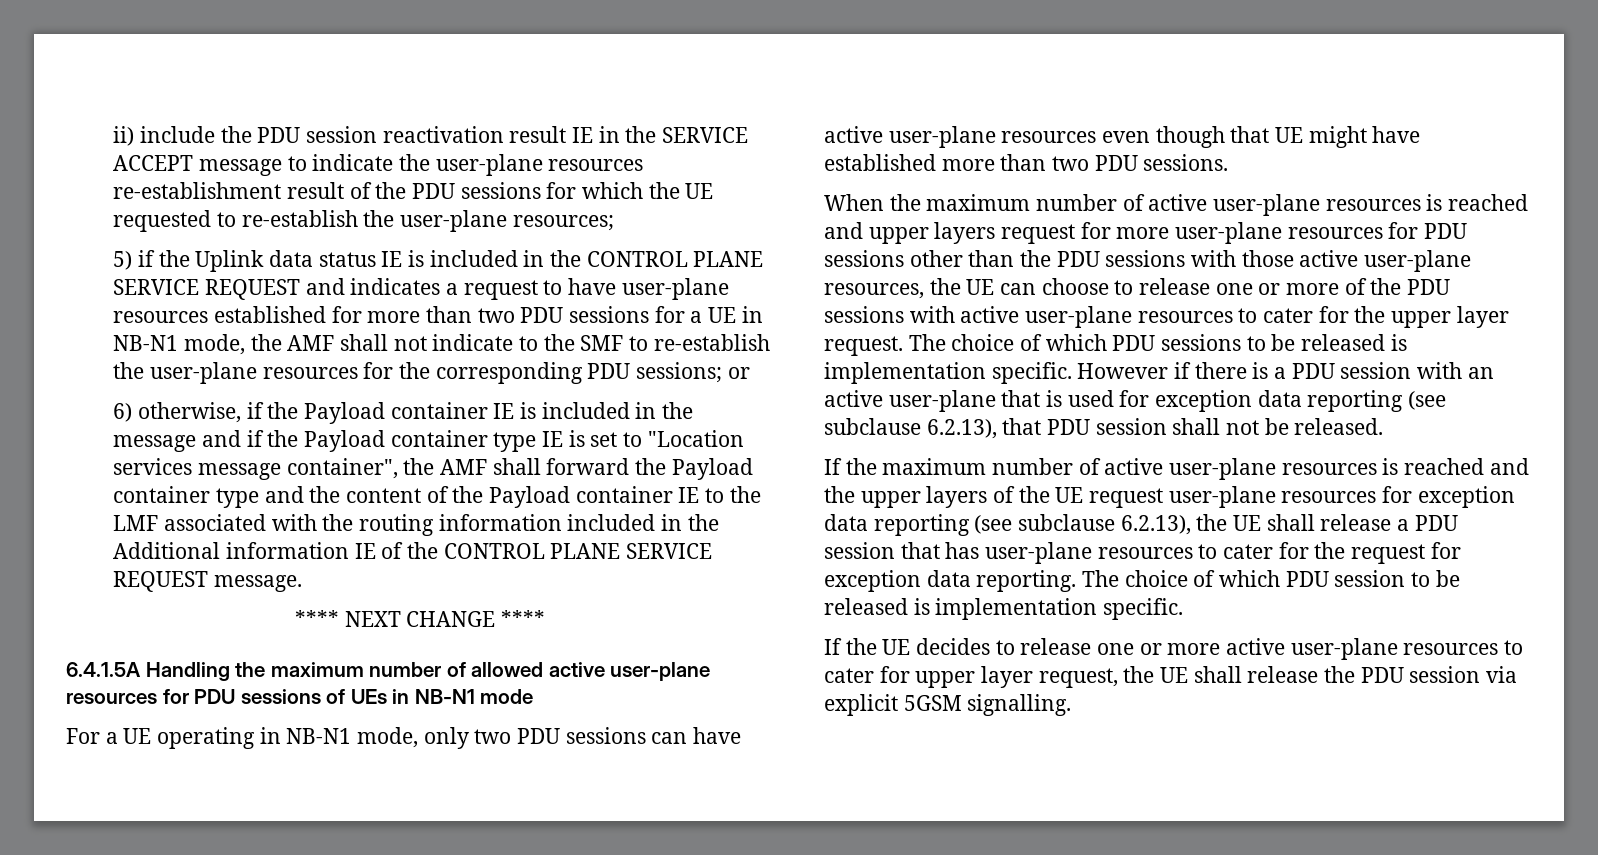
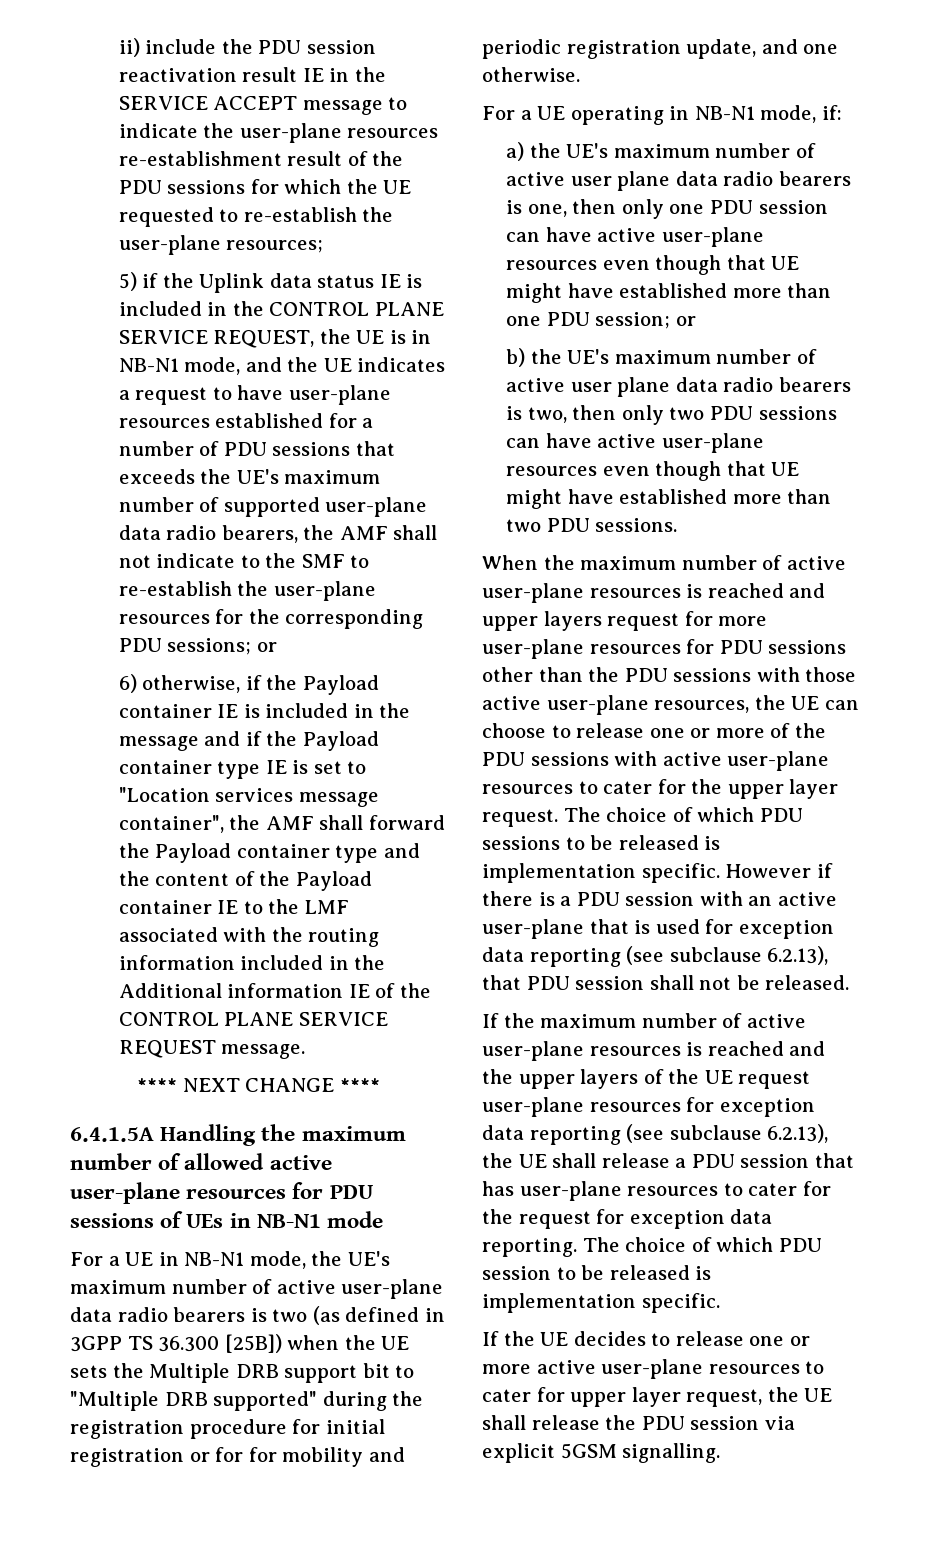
- 5) if the Uplink data status IE is included in the CONTROL PLANE SERVICE REQUEST and indicates a request to have user-plane resources established for more than two PDU sessions for a UE in NB-N1 mode, the AMF shall not indicate to the SMF to re-establish the user-plane resources for the corresponding PDU sessions; or
+ 5) if the Uplink data status IE is included in the CONTROL PLANE SERVICE REQUEST, the UE is in NB-N1 mode, and the UE indicates a request to have user-plane resources established for a number of PDU sessions that exceeds the UE's maximum number of supported user-plane data radio bearers, the AMF shall not indicate to the SMF to re-establish the user-plane resources for the corresponding PDU sessions; or
+ For a UE in NB-N1 mode, the UE's maximum number of active user-plane data radio bearers is two (as defined in 3GPP TS 36.300 [25B]) when the UE sets the Multiple DRB support bit to "Multiple DRB supported" during the registration procedure for initial registration or for for mobility and periodic registration update, and one otherwise.
- For a UE operating in NB-N1 mode, only two PDU sessions can have active user-plane resources even though that UE might have established more than two PDU sessions.
+ For a UE operating in NB-N1 mode, if:
+ a) the UE's maximum number of active user plane data radio bearers is one, then only one PDU session can have active user-plane resources even though that UE might have established more than one PDU session; or
+ b) the UE's maximum number of active user plane data radio bearers is two, then only two PDU sessions can have active user-plane resources even though that UE might have established more than two PDU sessions.

